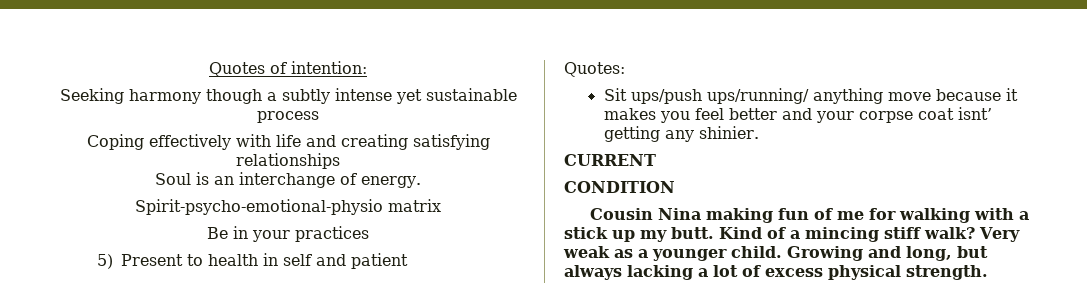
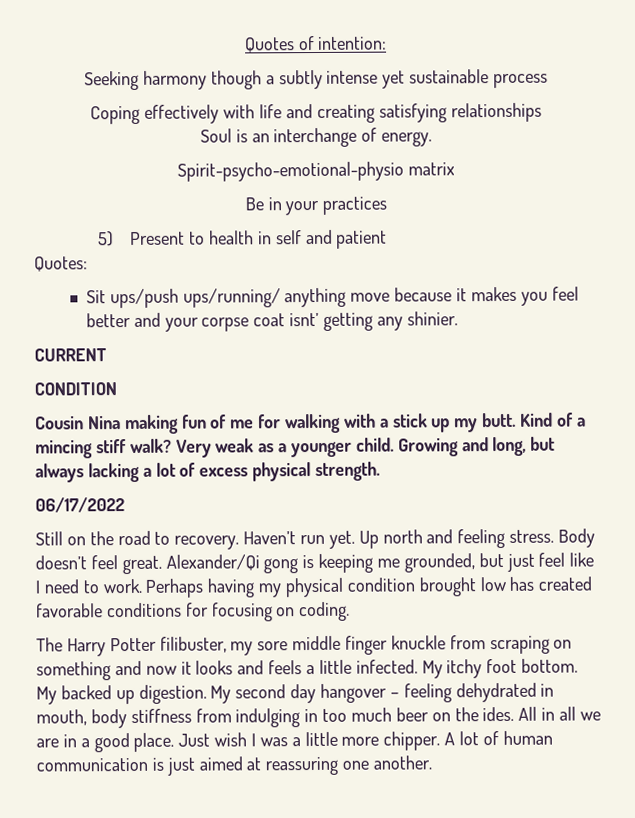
+ 06/17/2022
+ Still on the road to recovery. Haven’t run yet. Up north and feeling stress. Body doesn’t feel great. Alexander/Qi gong is keeping me grounded, but just feel like I need to work. Perhaps having my physical condition brought low has created favorable conditions for focusing on coding.
+ The Harry Potter filibuster, my sore middle finger knuckle from scraping on something and now it looks and feels a little infected. My itchy foot bottom. My backed up digestion. My second day hangover – feeling dehydrated in mouth, body stiffness from indulging in too much beer on the ides. All in all we are in a good place. Just wish I was a little more chipper. A lot of human communication is just aimed at reassuring one another.

